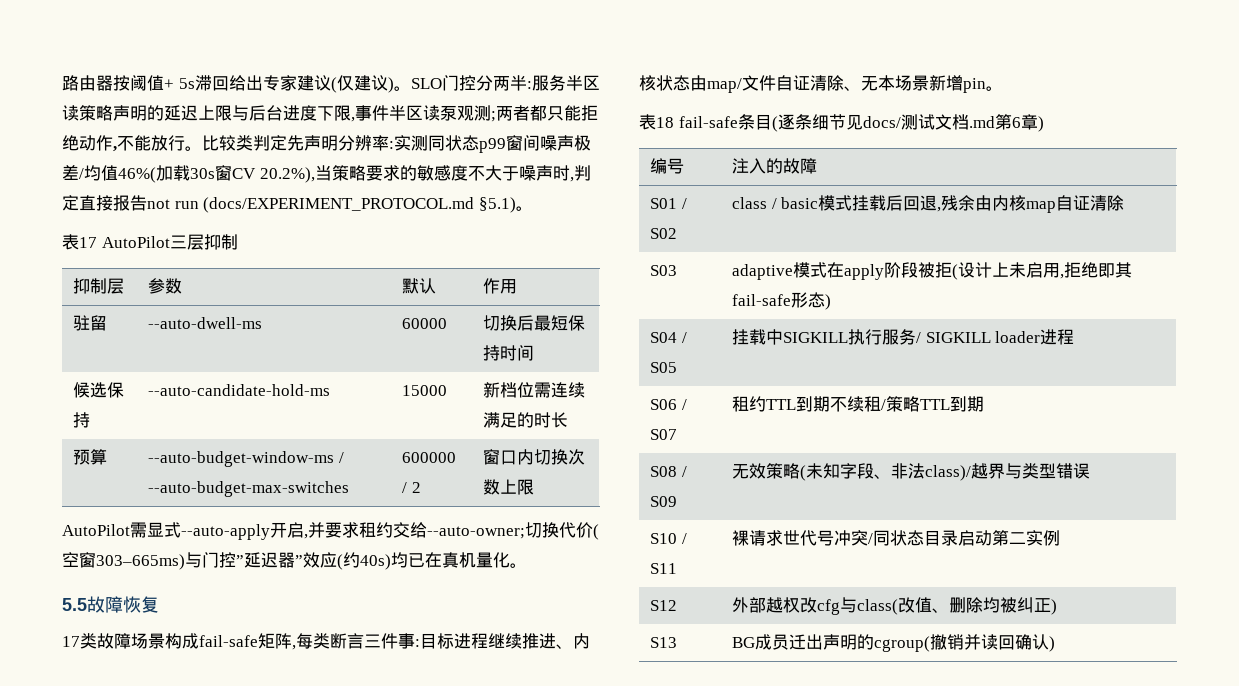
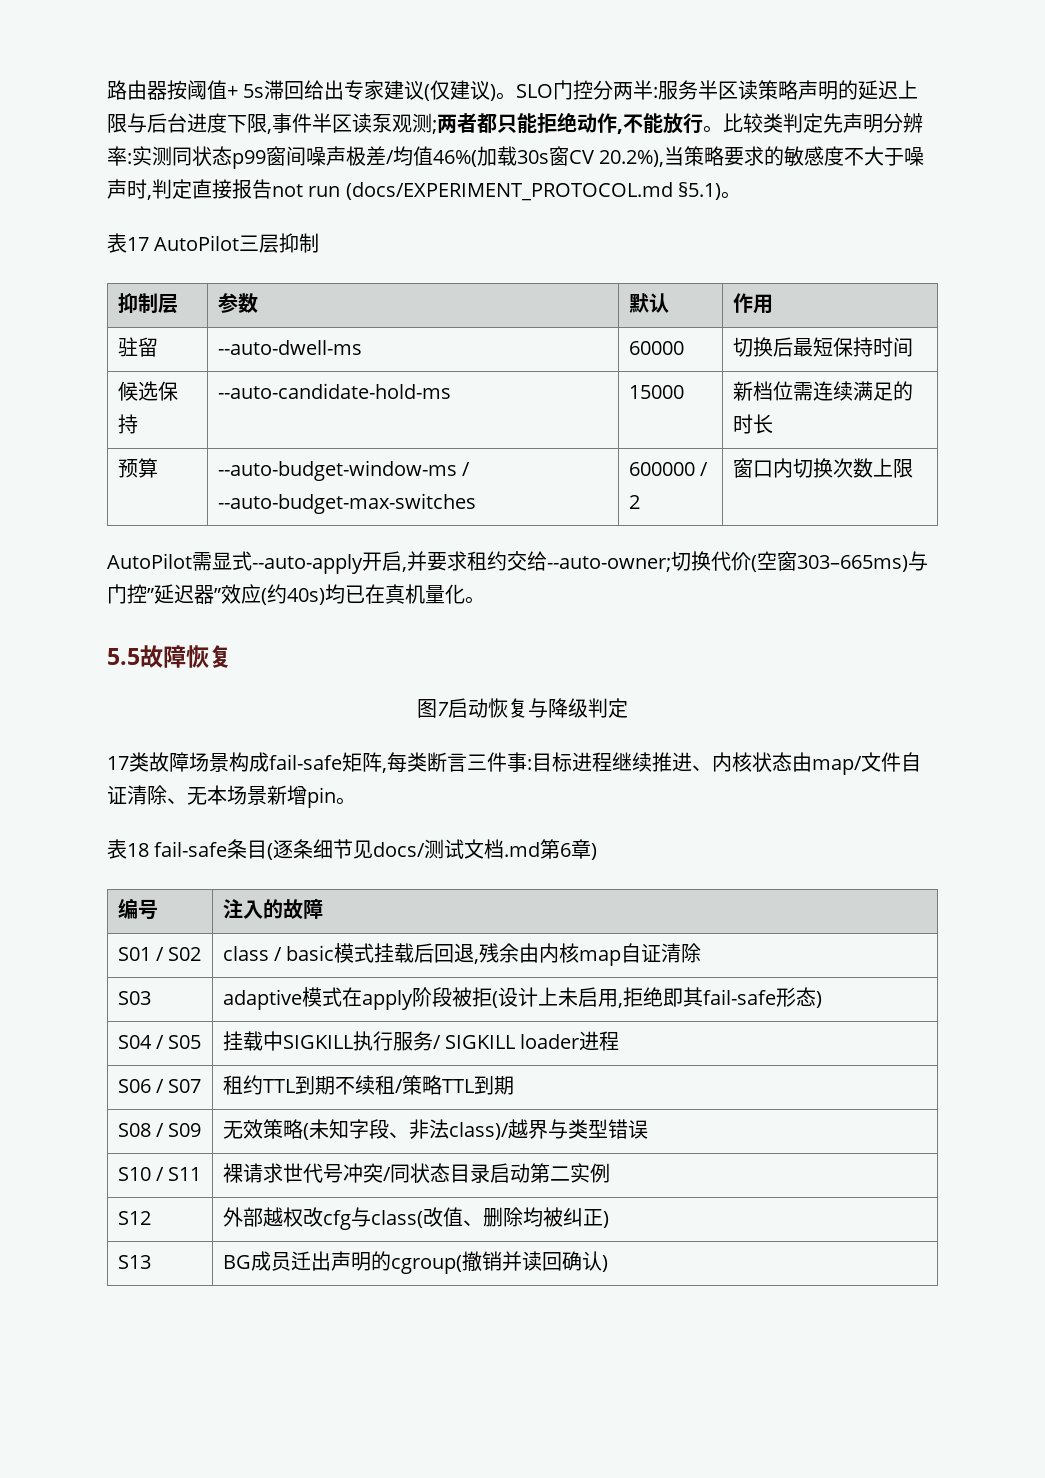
+ 图7启动恢复与降级判定

